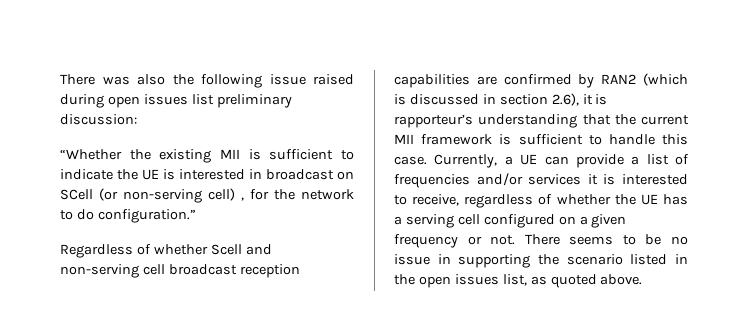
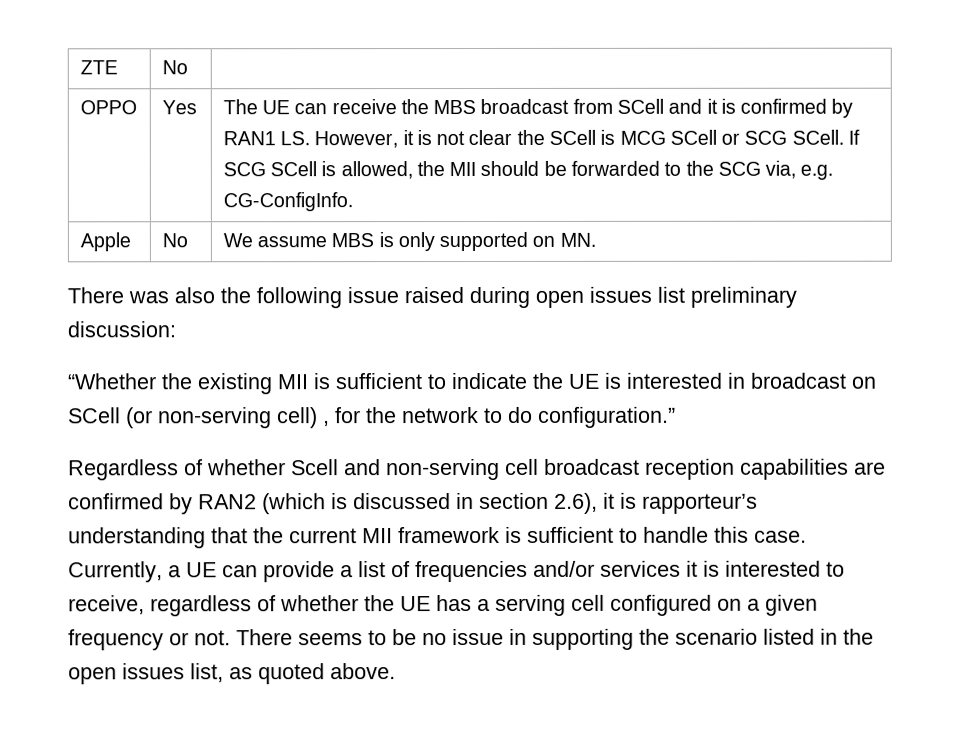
+ ZTE | No |
+ OPPO | Yes | The UE can receive the MBS broadcast from SCell and it is confirmed by RAN1 LS. However, it is not clear the SCell is MCG SCell or SCG SCell. If SCG SCell is allowed, the MII should be forwarded to the SCG via, e.g. CG-ConfigInfo.
+ Apple | No | We assume MBS is only supported on MN.

